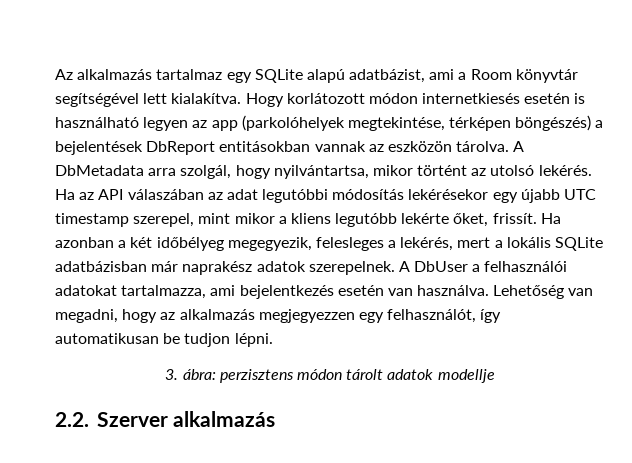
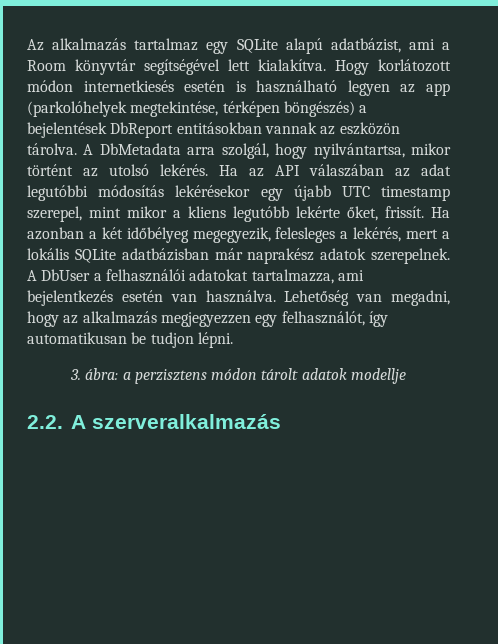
- 3. ábra: perzisztens módon tárolt adatok modellje
+ 3. ábra: a perzisztens módon tárolt adatok modellje
- 2.2. Szerver alkalmazás
+ 2.2. A szerveralkalmazás

